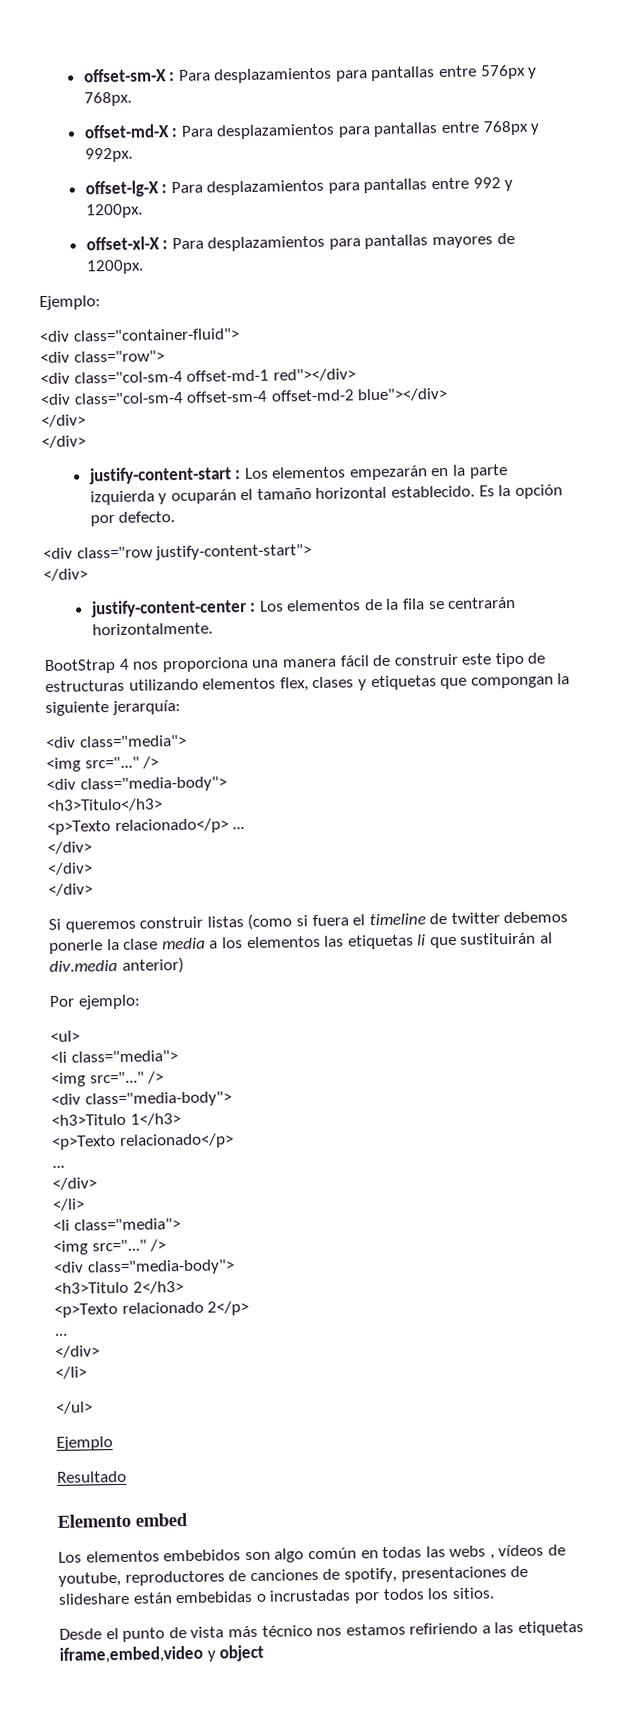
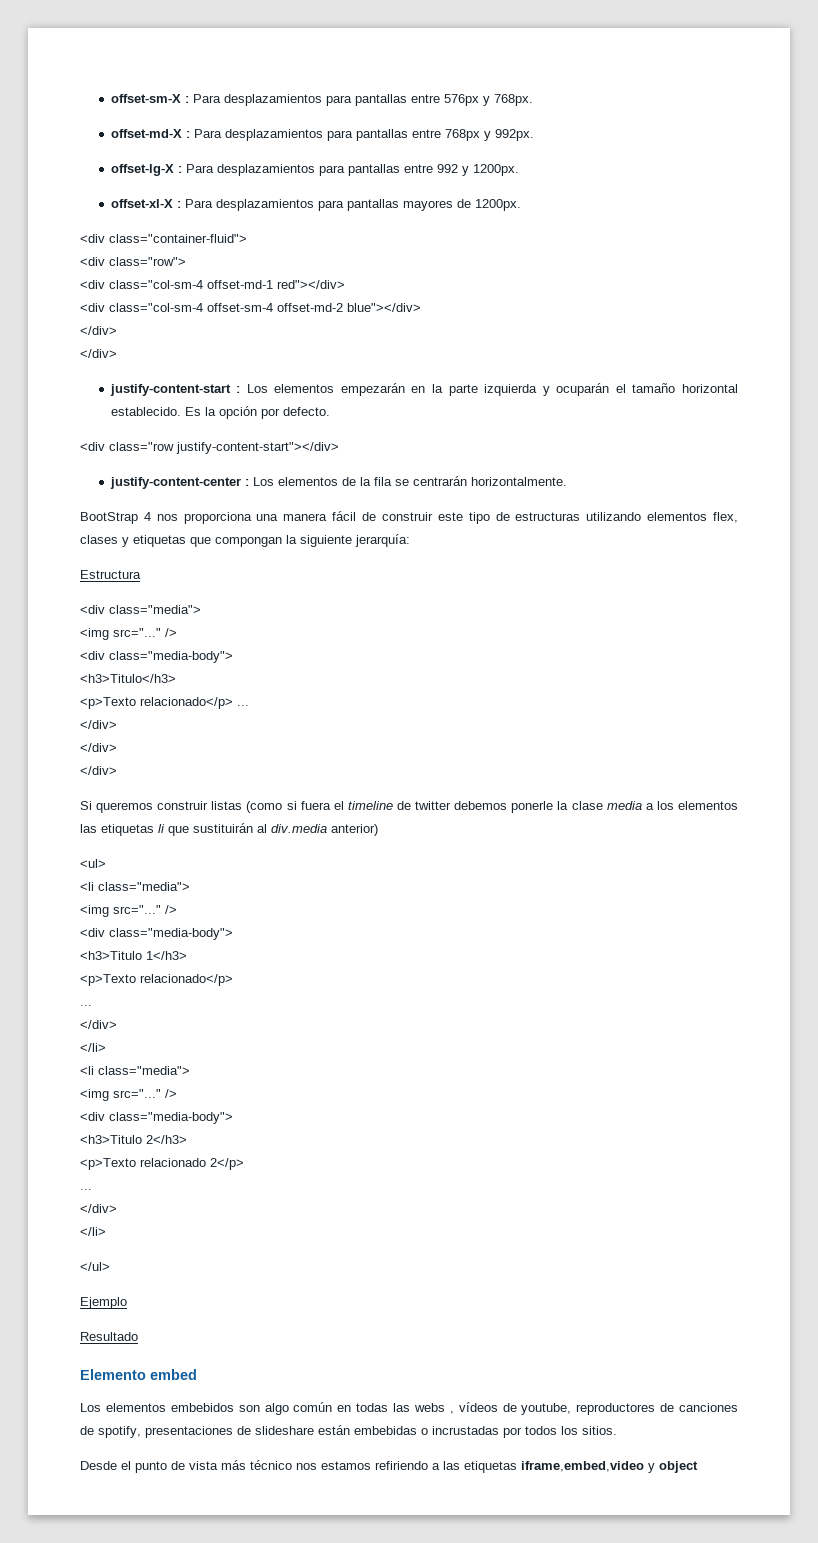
- Ejemplo:
- <div class="row justify-content-start">
- </div>
+ <div class="row justify-content-start"></div>
+ Estructura
- Por ejemplo:

